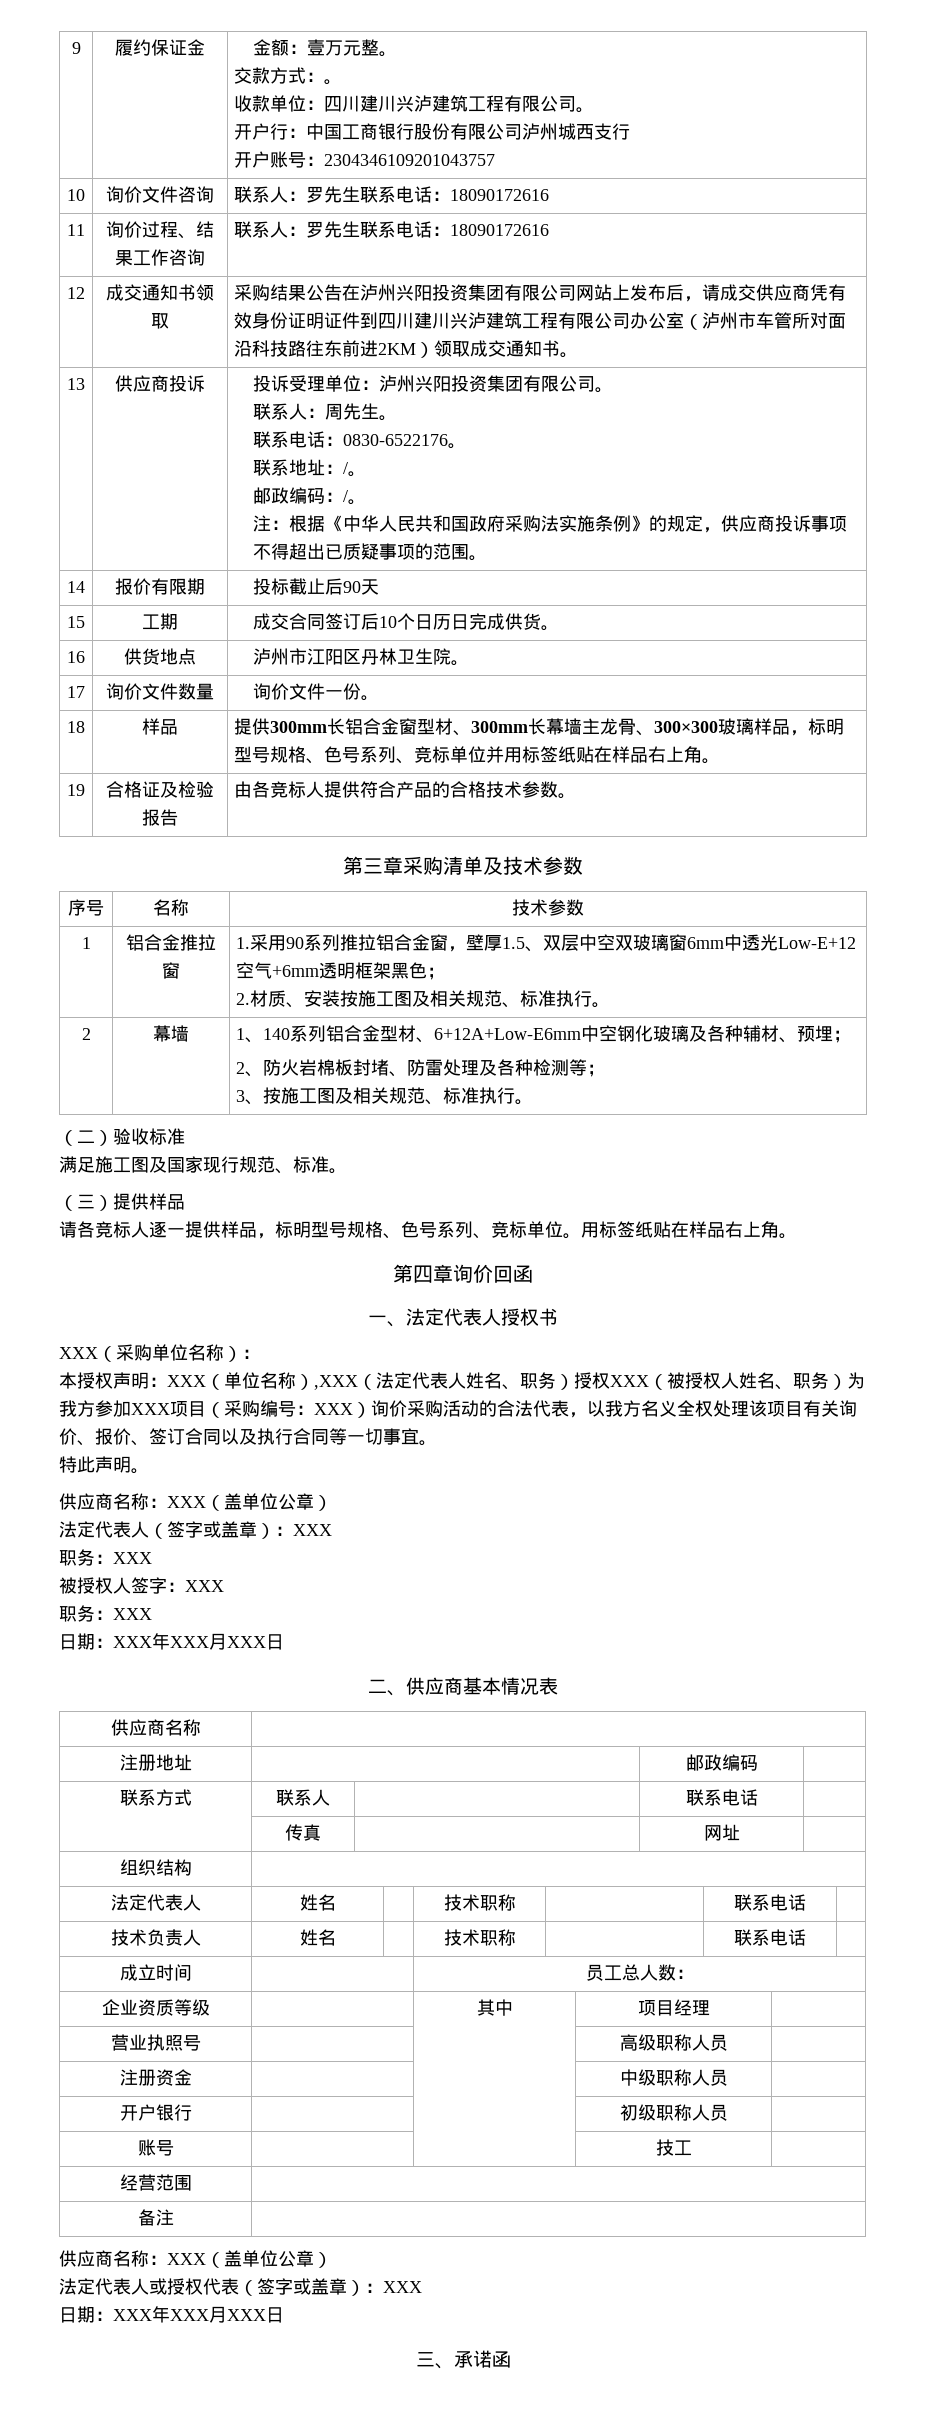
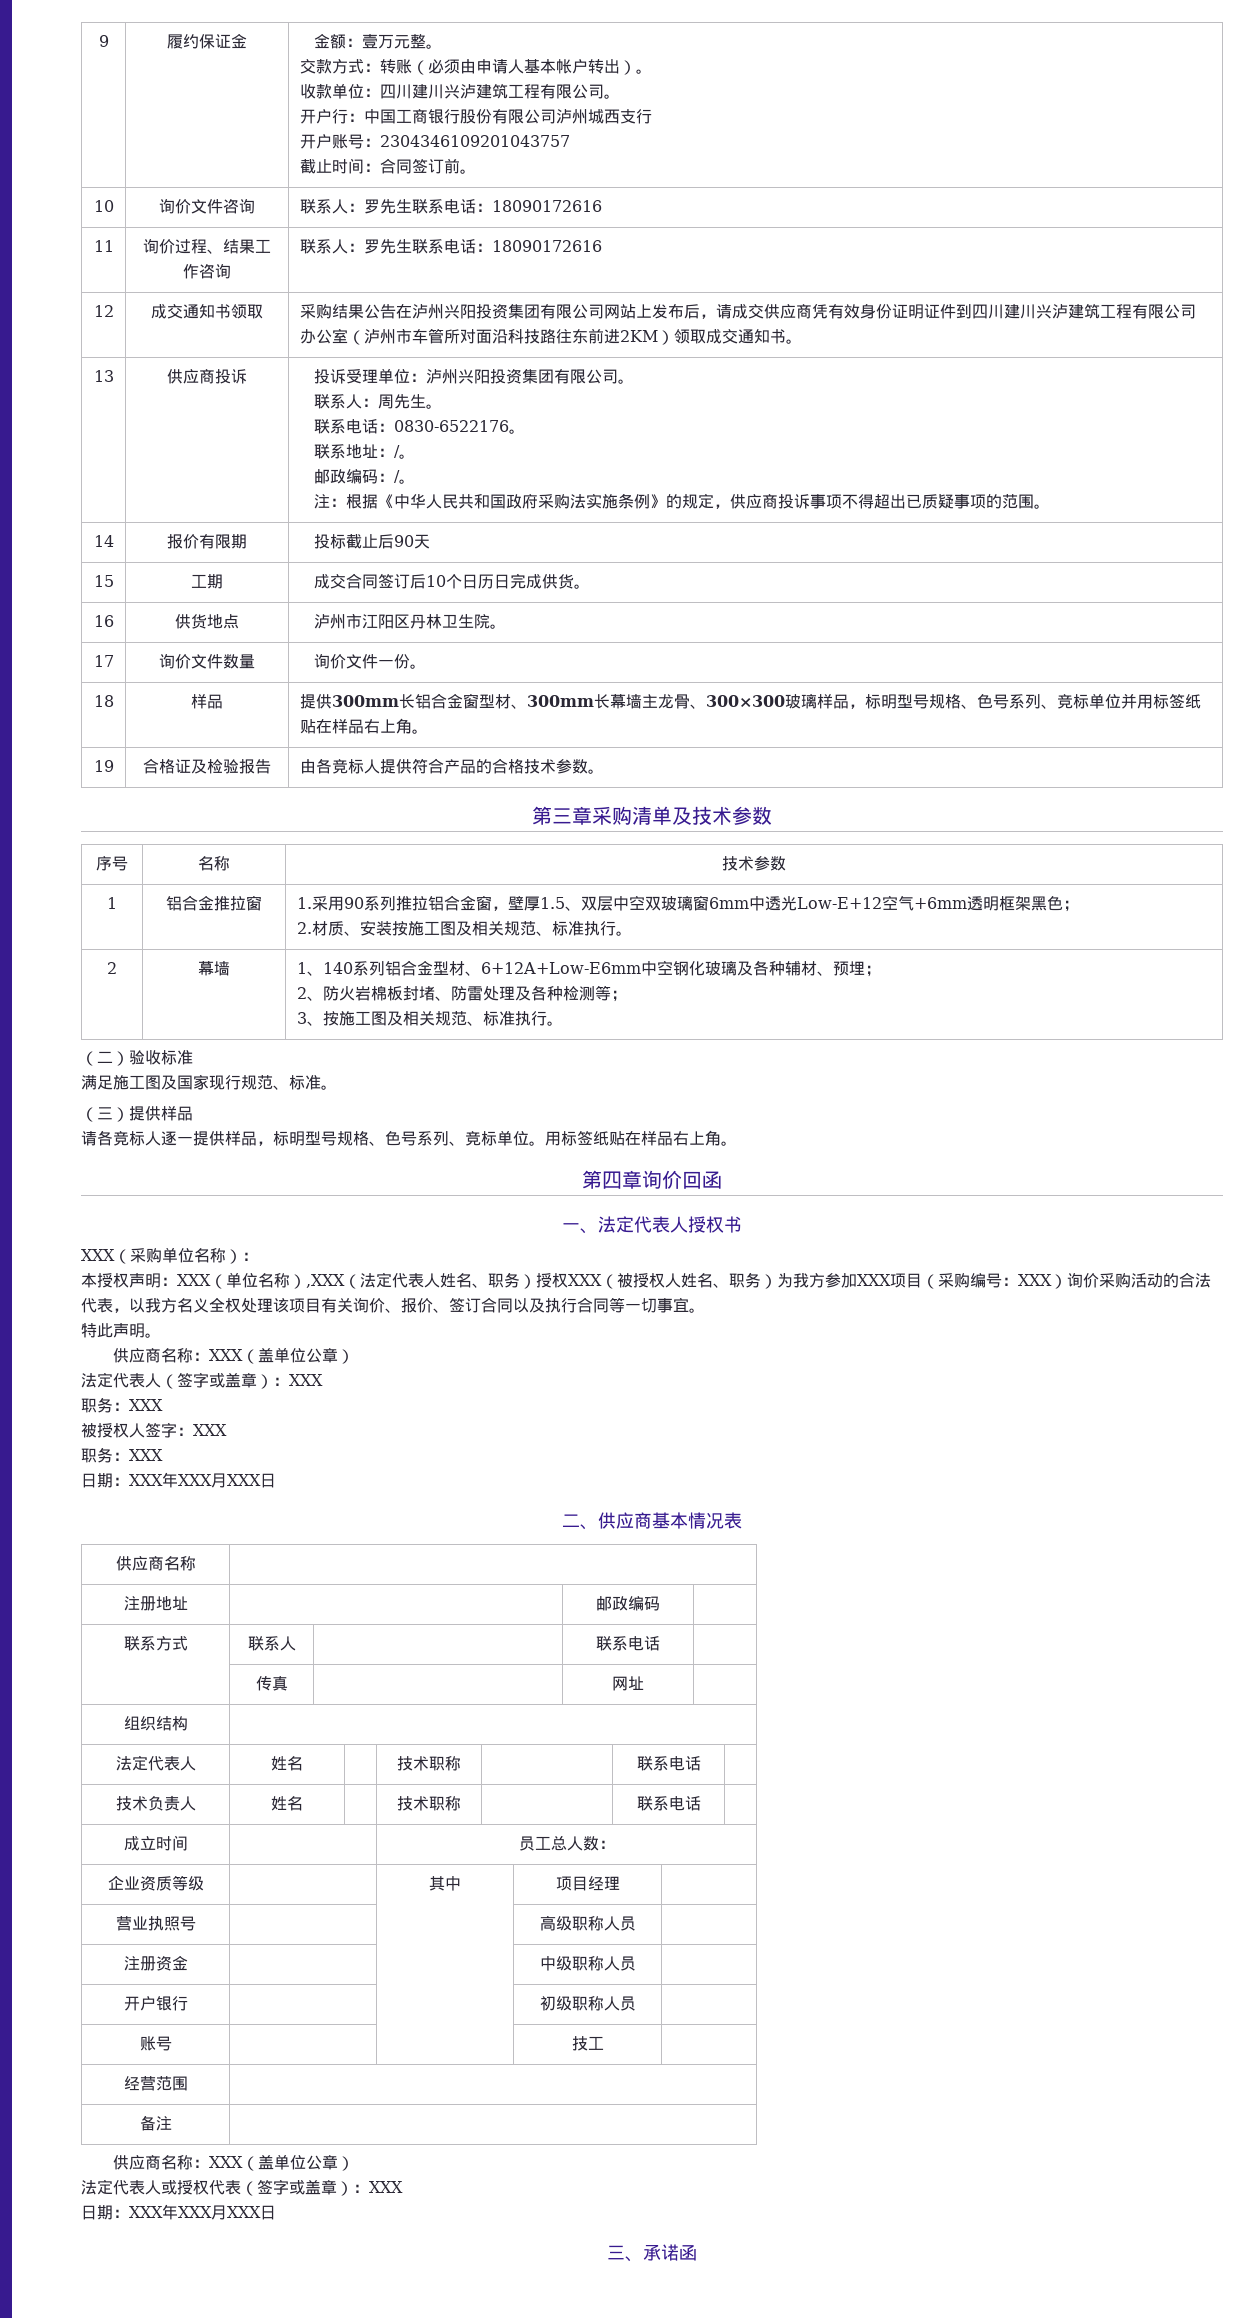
- 交款方式：。
+ 交款方式：转账（必须由申请人基本帐户转出）。
+ 截止时间：合同签订前。

